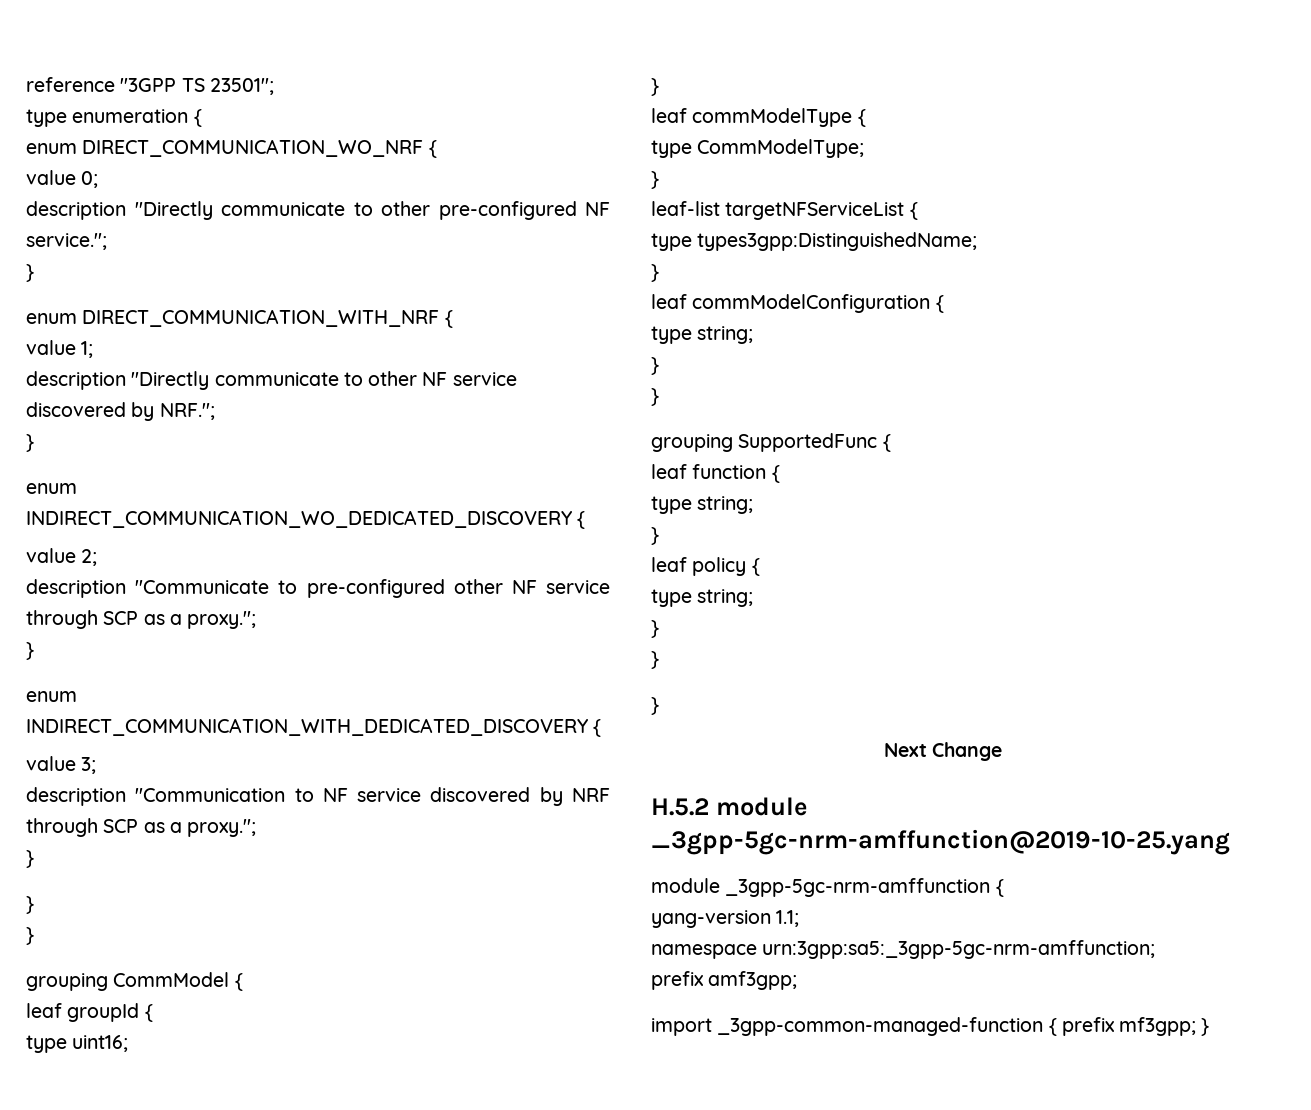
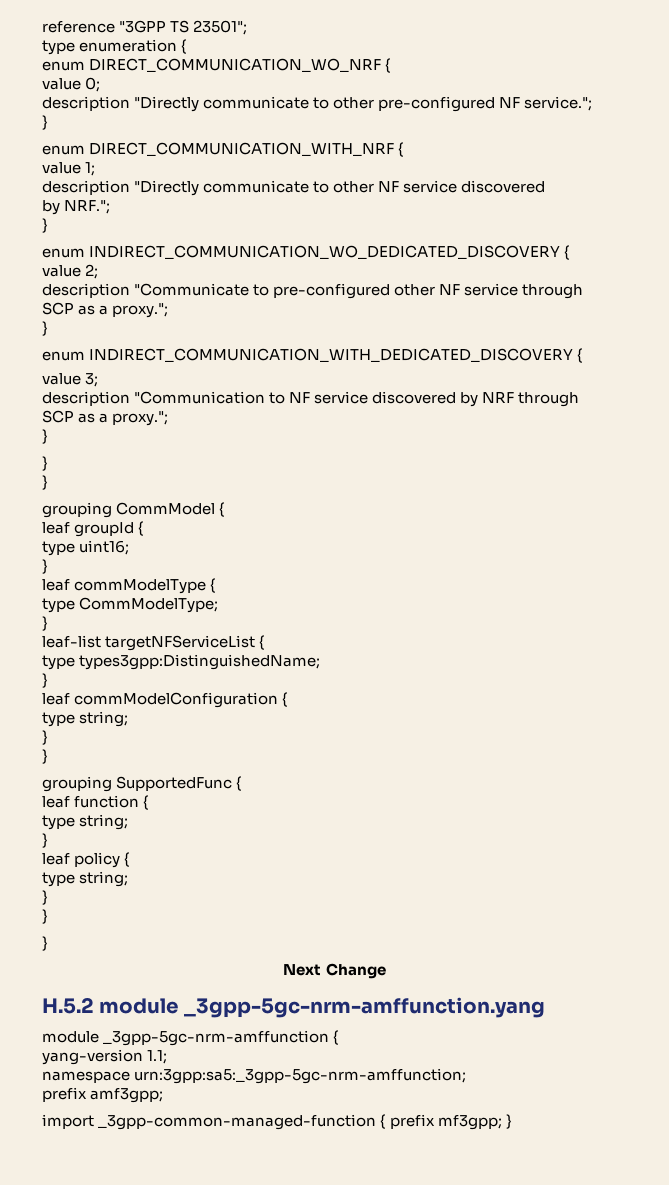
- description "Directly communicate to other NF service discovered by NRF.";
+ description "Directly communicate to other NF service discovered
+ by NRF.";
- description "Communicate to pre-configured other NF service through SCP as a proxy.";
+ description "Communicate to pre-configured other NF service through
+ SCP as a proxy.";
- description "Communication to NF service discovered by NRF through SCP as a proxy.";
+ description "Communication to NF service discovered by NRF through
+ SCP as a proxy.";
- H.5.2 module _3gpp-5gc-nrm-amffunction@2019-10-25.yang
+ H.5.2 module _3gpp-5gc-nrm-amffunction.yang

